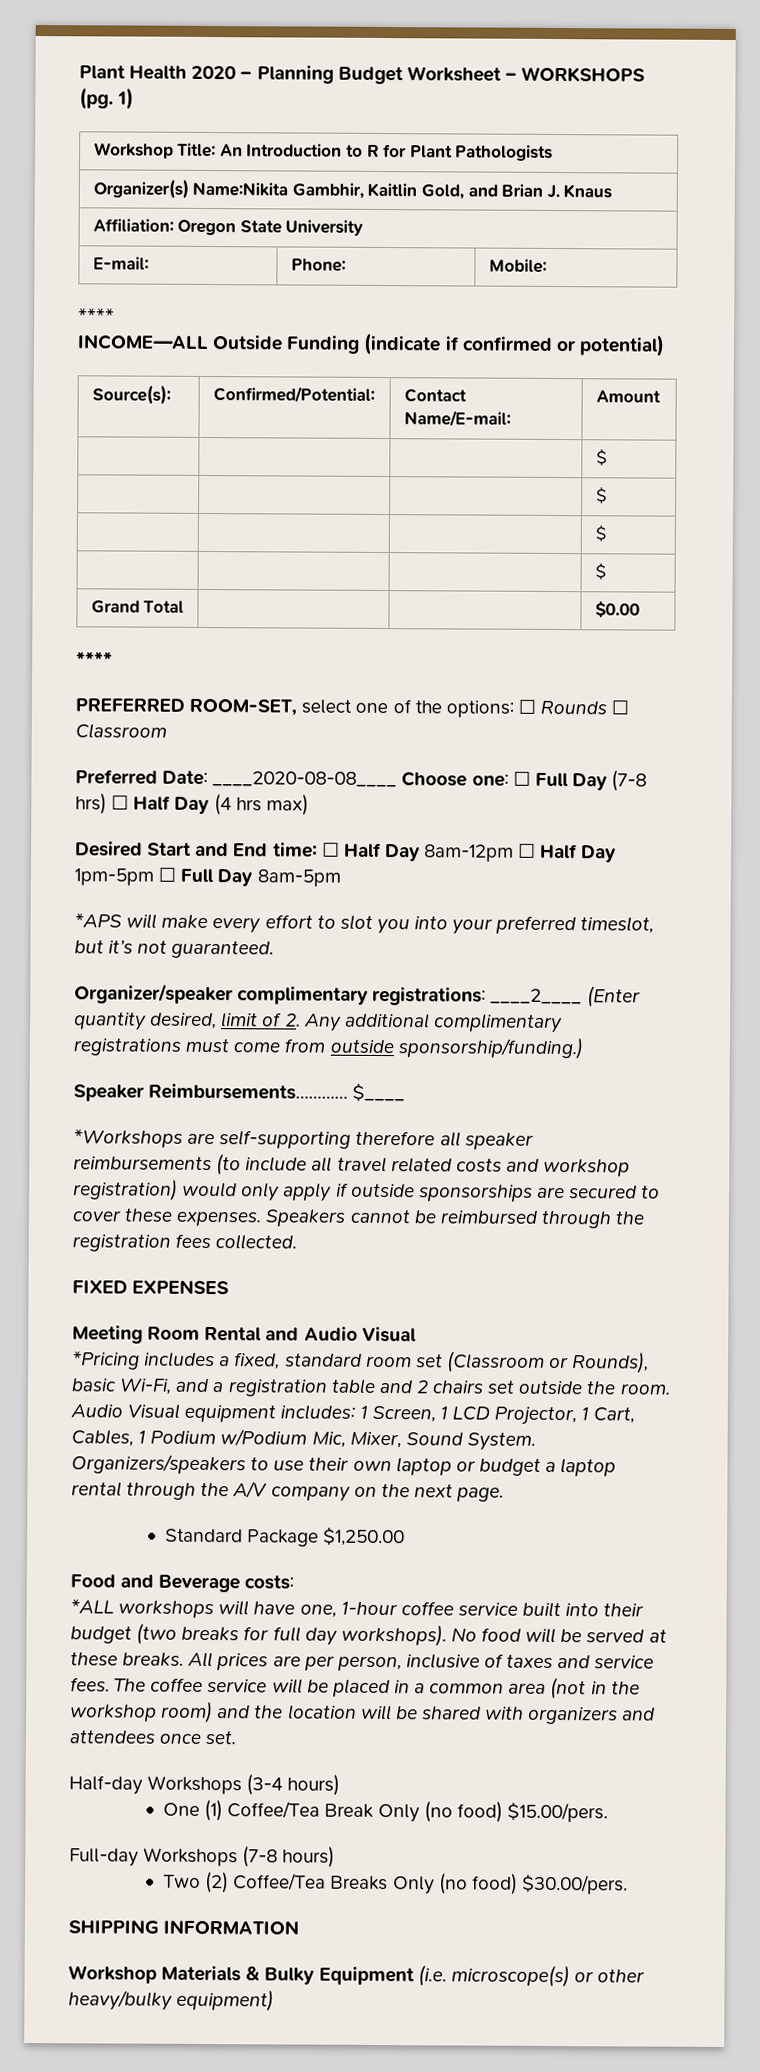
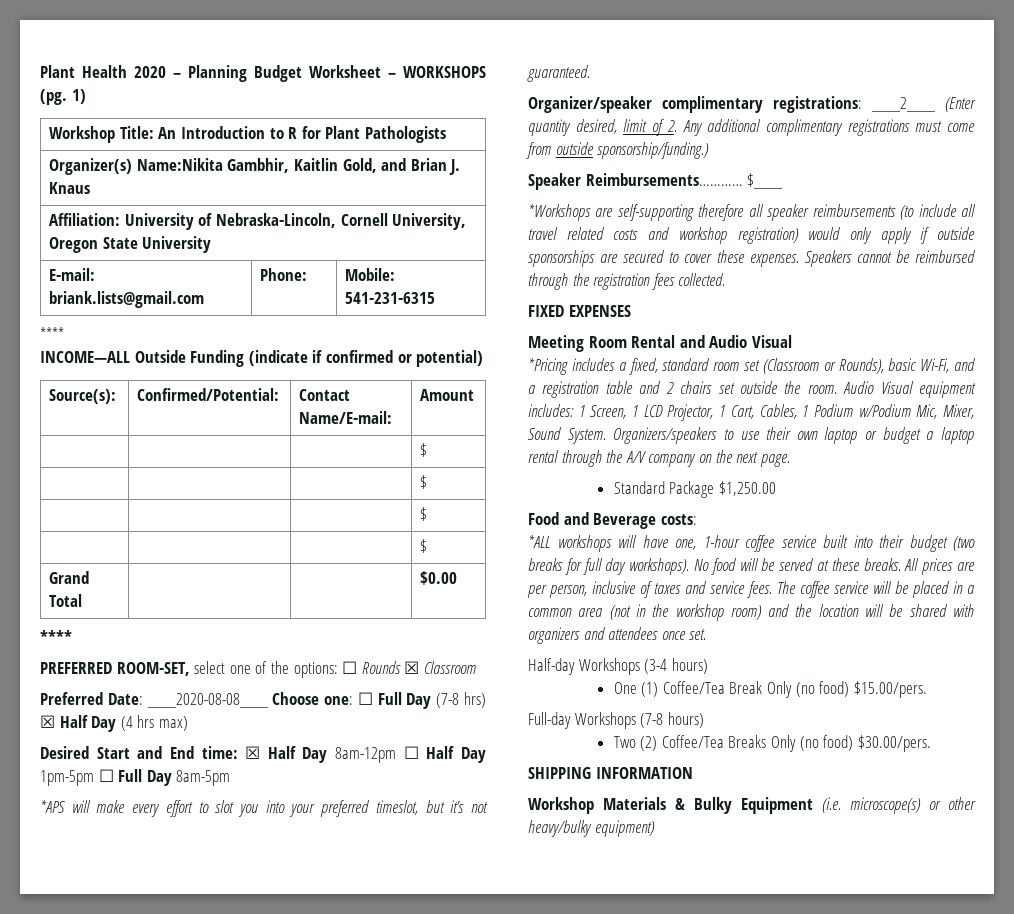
- Affiliation: Oregon State University
+ Affiliation: University of Nebraska-Lincoln, Cornell University, Oregon State University
- E-mail: | Phone: | Mobile:
+ E-mail: briank.lists@gmail.com | Phone: | Mobile: 541-231-6315
- PREFERRED ROOM-SET, select one of the options: ☐ Rounds ☐ Classroom
+ PREFERRED ROOM-SET, select one of the options: ☐ Rounds ☒ Classroom
- Preferred Date: ____2020-08-08____ Choose one: ☐ Full Day (7-8 hrs) ☐ Half Day (4 hrs max)
+ Preferred Date: ____2020-08-08____ Choose one: ☐ Full Day (7-8 hrs) ☒ Half Day (4 hrs max)
- Desired Start and End time: ☐ Half Day 8am-12pm ☐ Half Day 1pm-5pm ☐ Full Day 8am-5pm
+ Desired Start and End time: ☒ Half Day 8am-12pm ☐ Half Day 1pm-5pm ☐ Full Day 8am-5pm

